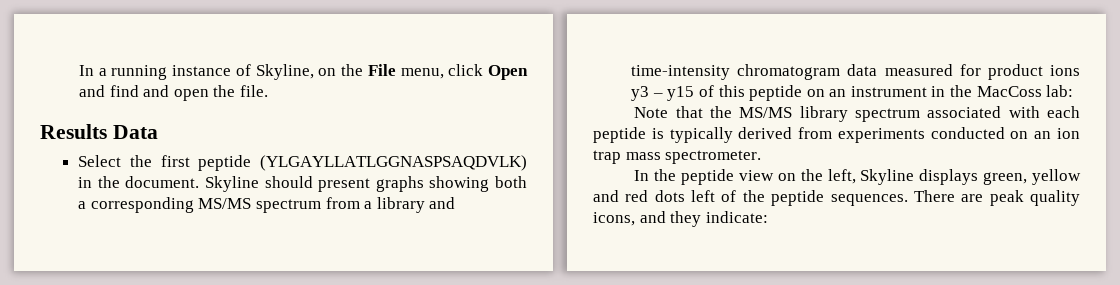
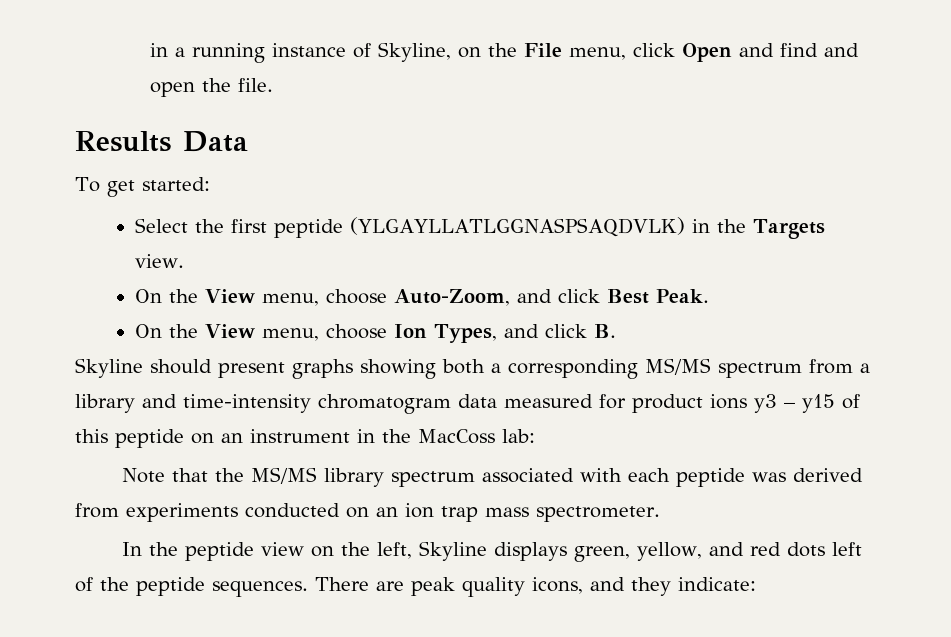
- In a running instance of Skyline, on the File menu, click Open and find and open the file.
+ in a running instance of Skyline, on the File menu, click Open and find and open the file.
+ To get started:
- Select the first peptide (YLGAYLLATLGGNASPSAQDVLK) in the document. Skyline should present graphs showing both a corresponding MS/MS spectrum from a library and time-intensity chromatogram data measured for product ions y3 – y15 of this peptide on an instrument in the MacCoss lab:
+ Select the first peptide (YLGAYLLATLGGNASPSAQDVLK) in the Targets view.
+ On the View menu, choose Auto-Zoom, and click Best Peak.
+ On the View menu, choose Ion Types, and click B.
+ Skyline should present graphs showing both a corresponding MS/MS spectrum from a library and time-intensity chromatogram data measured for product ions y3 – y15 of this peptide on an instrument in the MacCoss lab:
- Note that the MS/MS library spectrum associated with each peptide is typically derived from experiments conducted on an ion trap mass spectrometer.
+ Note that the MS/MS library spectrum associated with each peptide was derived from experiments conducted on an ion trap mass spectrometer.
- In the peptide view on the left, Skyline displays green, yellow and red dots left of the peptide sequences.
+ In the peptide view on the left, Skyline displays green, yellow, and red dots left of the peptide sequences.

